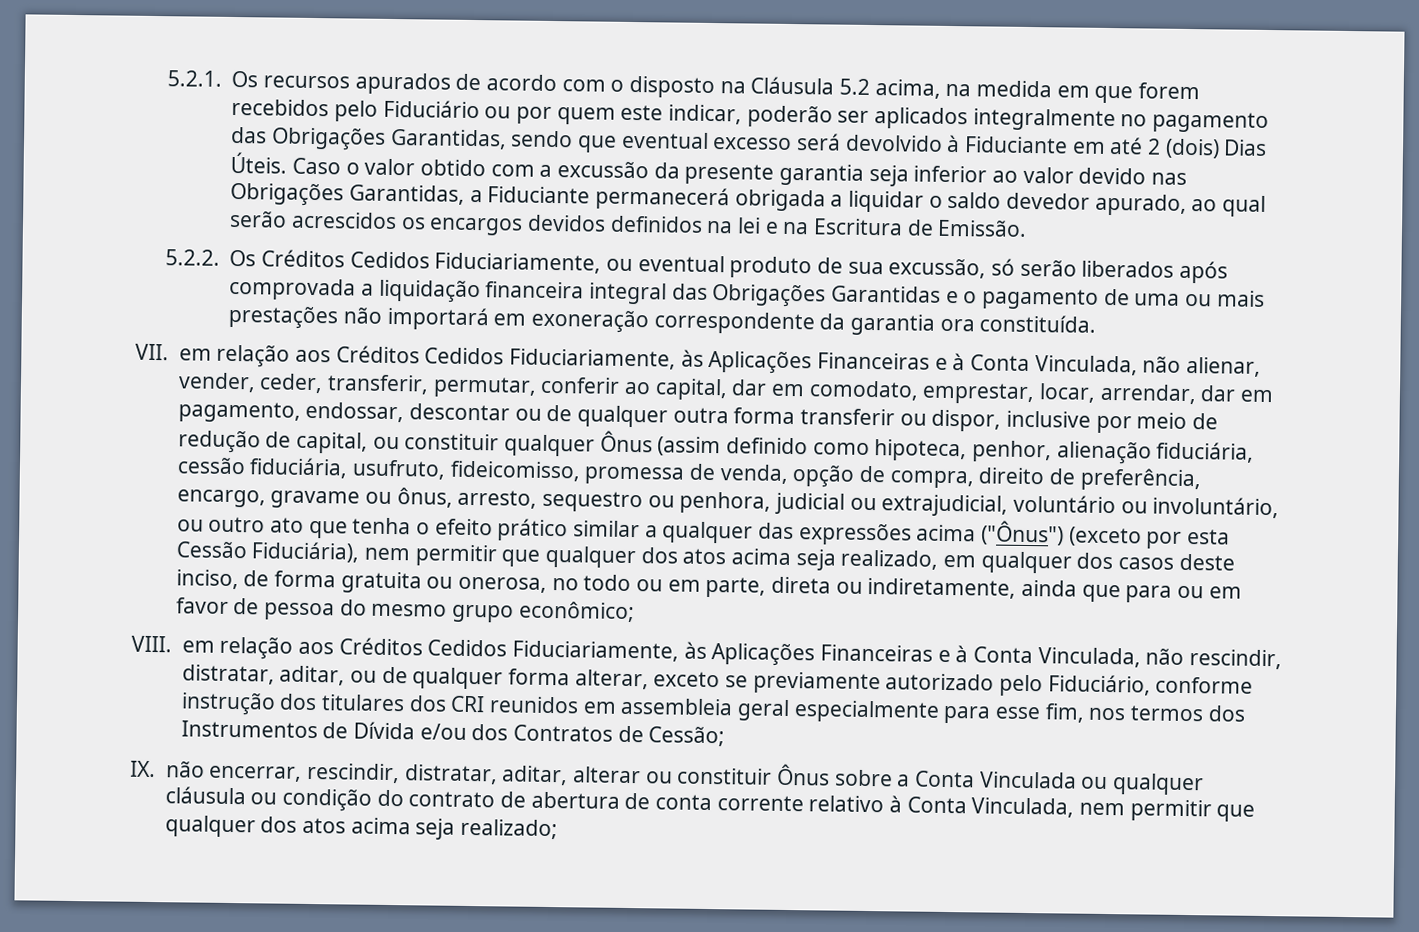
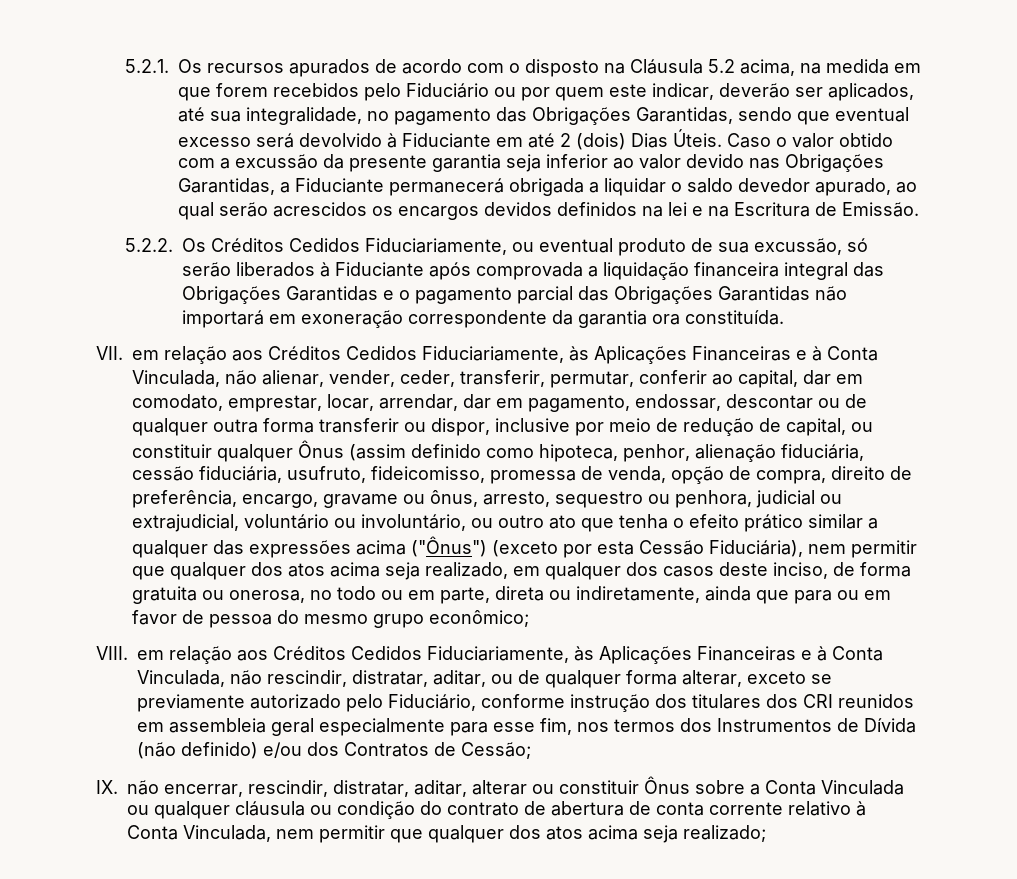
- 5.2.1. Os recursos apurados de acordo com o disposto na Cláusula 5.2 acima, na medida em que forem recebidos pelo Fiduciário ou por quem este indicar, poderão ser aplicados integralmente no pagamento das Obrigações Garantidas, sendo que eventual excesso será devolvido à Fiduciante em até 2 (dois) Dias Úteis.
+ 5.2.1. Os recursos apurados de acordo com o disposto na Cláusula 5.2 acima, na medida em que forem recebidos pelo Fiduciário ou por quem este indicar, deverão ser aplicados, até sua integralidade, no pagamento das Obrigações Garantidas, sendo que eventual excesso será devolvido à Fiduciante em até 2 (dois) Dias Úteis.
- 5.2.2. Os Créditos Cedidos Fiduciariamente, ou eventual produto de sua excussão, só serão liberados após comprovada a liquidação financeira integral das Obrigações Garantidas e o pagamento de uma ou mais prestações não importará em exoneração correspondente da garantia ora constituída.
+ 5.2.2. Os Créditos Cedidos Fiduciariamente, ou eventual produto de sua excussão, só serão liberados à Fiduciante após comprovada a liquidação financeira integral das Obrigações Garantidas e o pagamento parcial das Obrigações Garantidas não importará em exoneração correspondente da garantia ora constituída.
- VIII. em relação aos Créditos Cedidos Fiduciariamente, às Aplicações Financeiras e à Conta Vinculada, não rescindir, distratar, aditar, ou de qualquer forma alterar, exceto se previamente autorizado pelo Fiduciário, conforme instrução dos titulares dos CRI reunidos em assembleia geral especialmente para esse fim, nos termos dos Instrumentos de Dívida e/ou dos Contratos de Cessão;
+ VIII. em relação aos Créditos Cedidos Fiduciariamente, às Aplicações Financeiras e à Conta Vinculada, não rescindir, distratar, aditar, ou de qualquer forma alterar, exceto se previamente autorizado pelo Fiduciário, conforme instrução dos titulares dos CRI reunidos em assembleia geral especialmente para esse fim, nos termos dos Instrumentos de Dívida (não definido) e/ou dos Contratos de Cessão;

